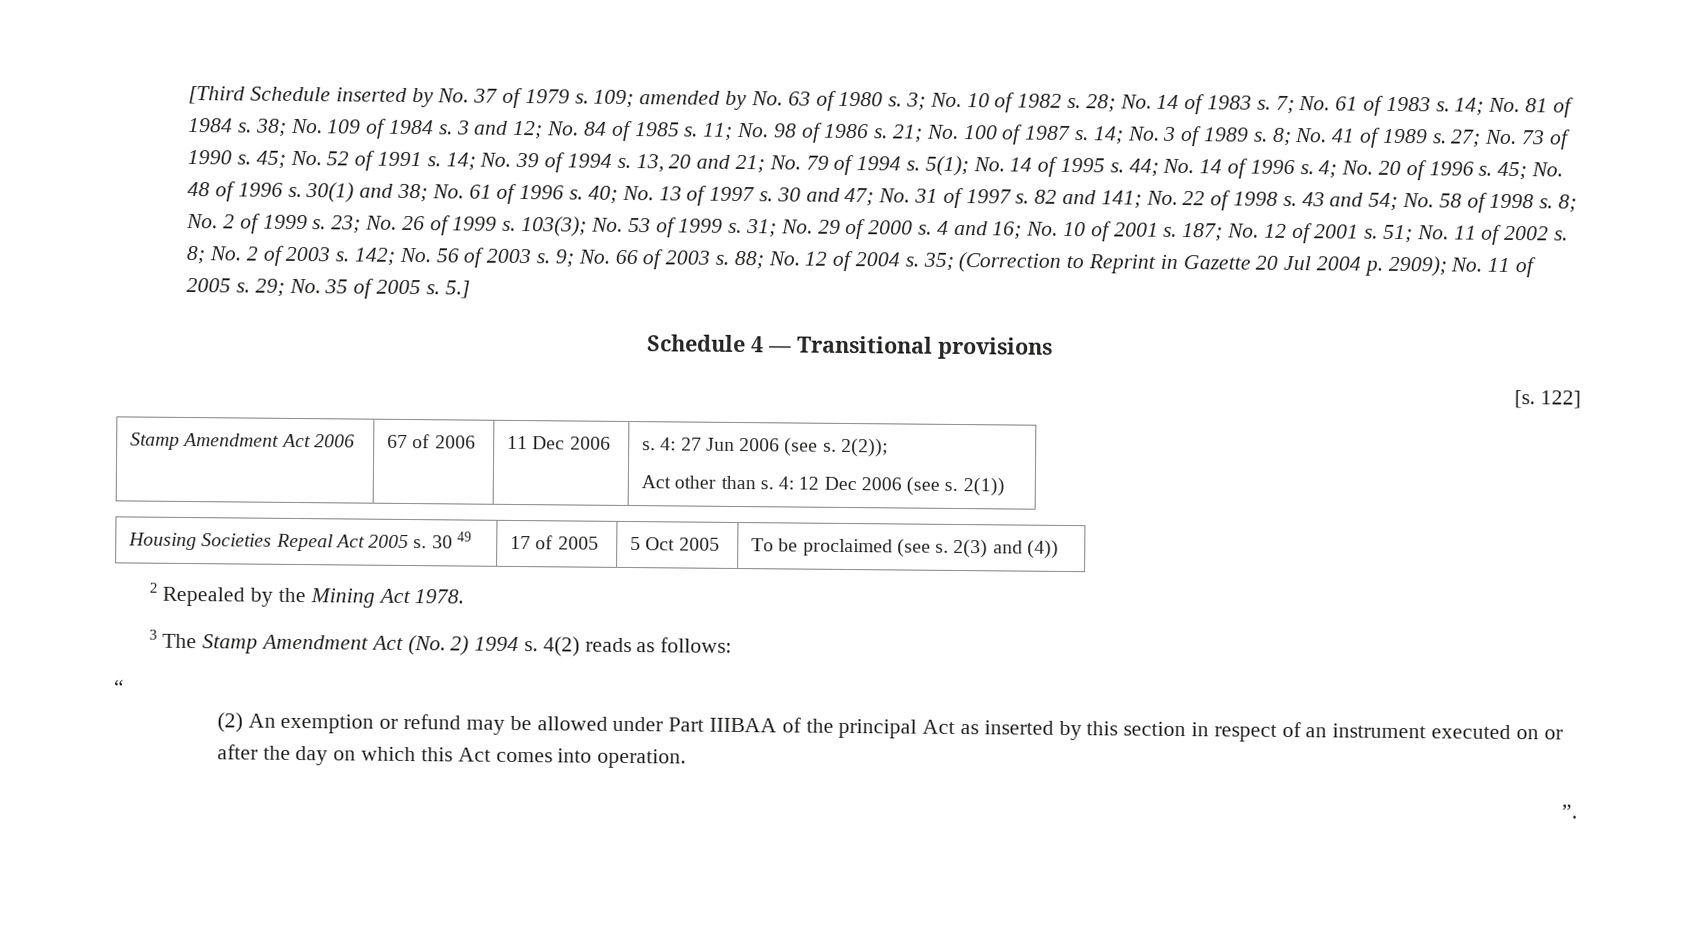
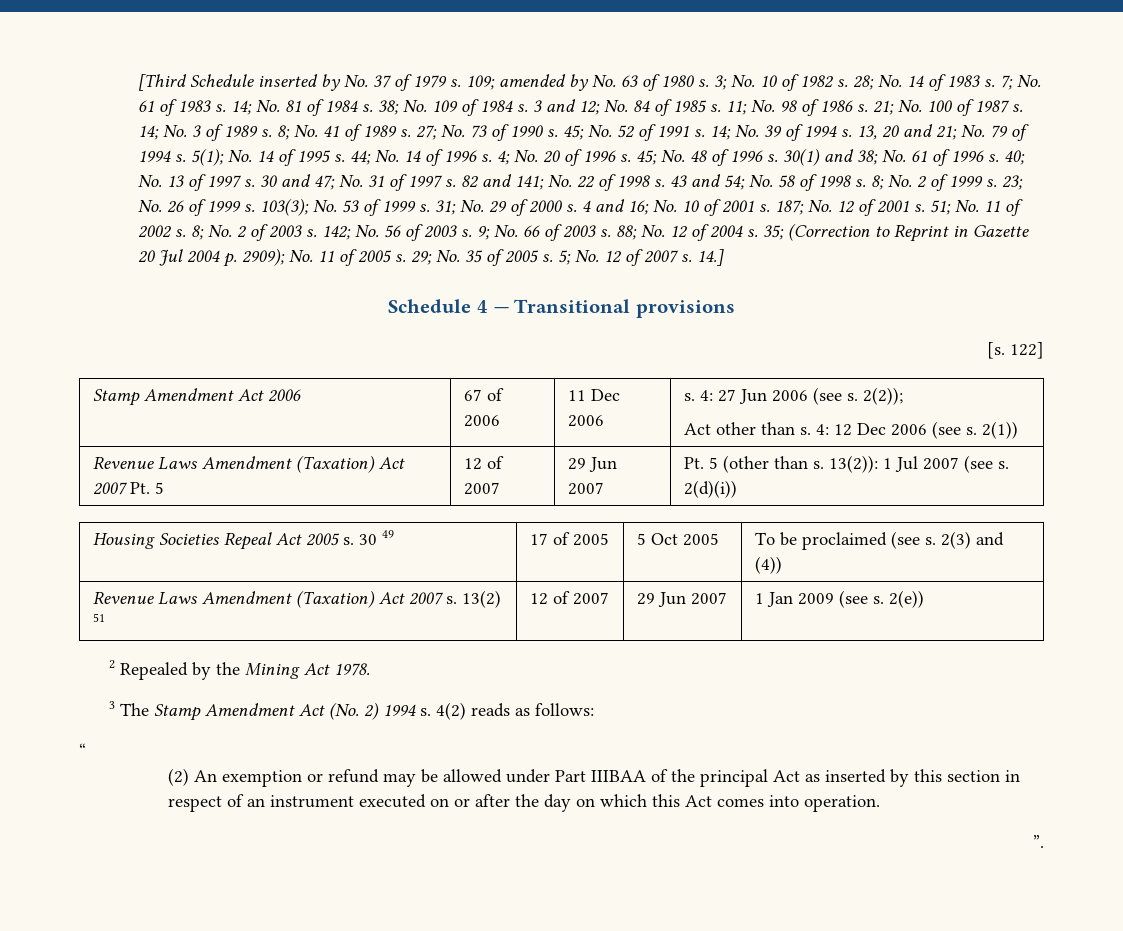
- 5.]
+ 5; No. 12 of 2007 s. 14.]
+ Revenue Laws Amendment (Taxation) Act 2007 Pt. 5 | 12 of 2007 | 29 Jun 2007 | Pt. 5 (other than s. 13(2)): 1 Jul 2007 (see s. 2(d)(i))
+ Revenue Laws Amendment (Taxation) Act 2007 s. 13(2) 51 | 12 of 2007 | 29 Jun 2007 | 1 Jan 2009 (see s. 2(e))

